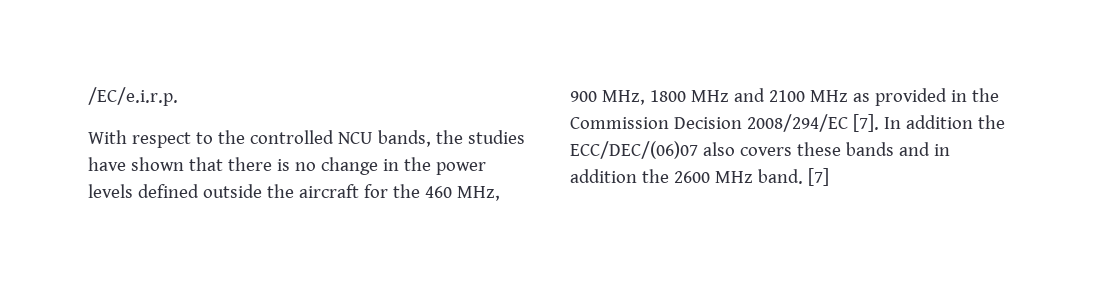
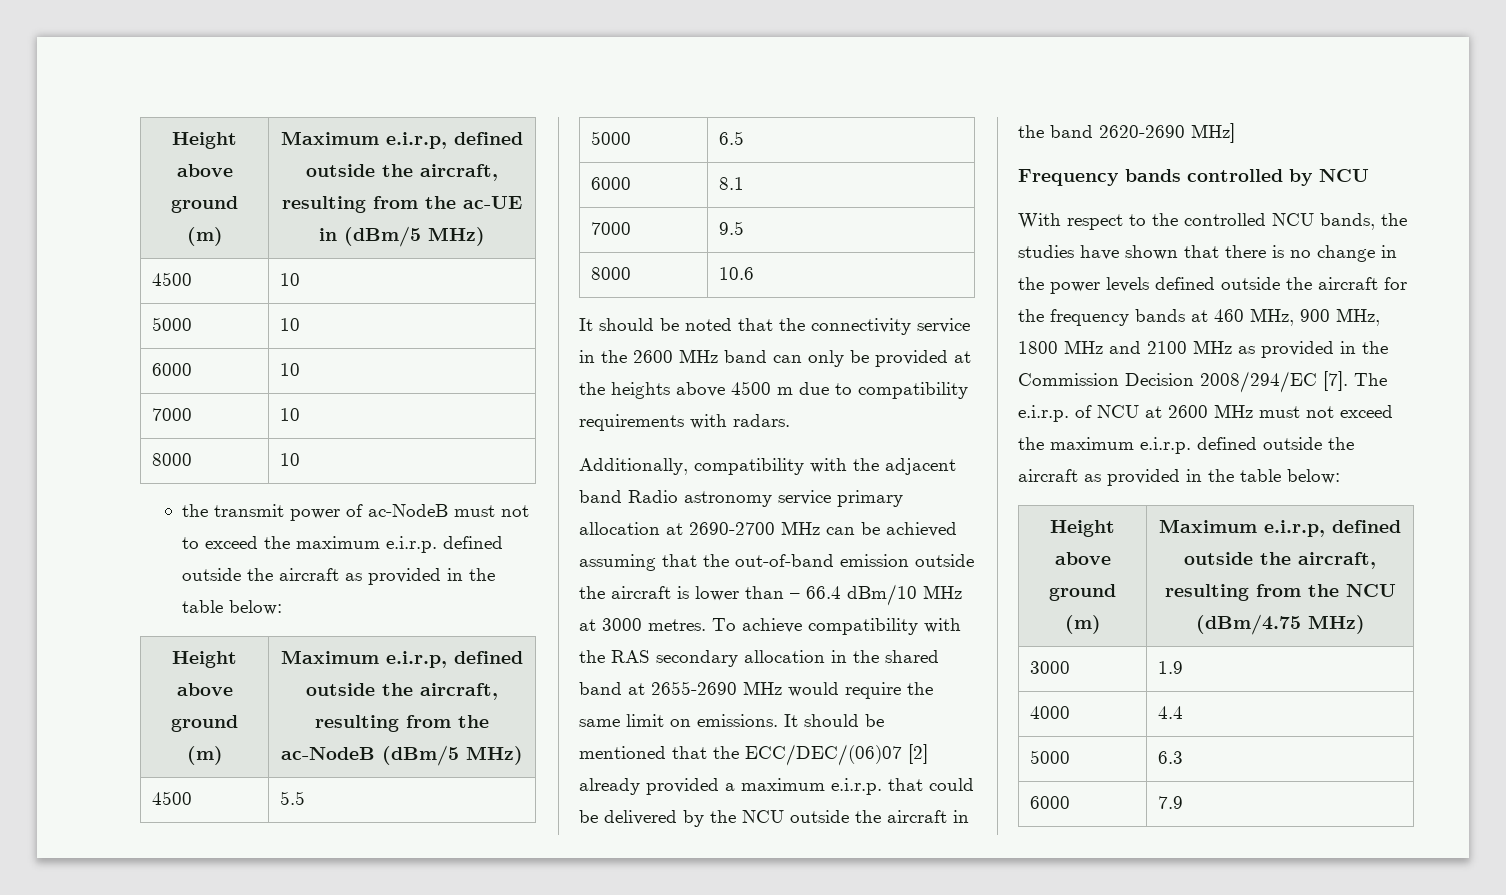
- /EC/e.i.r.p.
+ Height above ground (m) | Maximum e.i.r.p, defined outside the aircraft, resulting from the ac-UE in (dBm/5 MHz)
+ 4500 | 10
+ 5000 | 10
+ 6000 | 10
+ 7000 | 10
+ 8000 | 10
+ the transmit power of ac-NodeB must not to exceed the maximum e.i.r.p. defined outside the aircraft as provided in the table below:
+ Height above ground (m) | Maximum e.i.r.p, defined outside the aircraft, resulting from the ac-NodeB (dBm/5 MHz)
+ 4500 | 5.5
+ 5000 | 6.5
+ 6000 | 8.1
+ 7000 | 9.5
+ 8000 | 10.6
+ It should be noted that the connectivity service in the 2600 MHz band can only be provided at the heights above 4500 m due to compatibility requirements with radars.
+ Additionally, compatibility with the adjacent band Radio astronomy service primary allocation at 2690-2700 MHz can be achieved assuming that the out-of-band emission outside the aircraft is lower than – 66.4 dBm/10 MHz at 3000 metres. To achieve compatibility with the RAS secondary allocation in the shared band at 2655-2690 MHz would require the same limit on emissions. It should be mentioned that the ECC/DEC/(06)07 [2] already provided a maximum e.i.r.p. that could be delivered by the NCU outside the aircraft in the band 2620-2690 MHz]
+ Frequency bands controlled by NCU
- With respect to the controlled NCU bands, the studies have shown that there is no change in the power levels defined outside the aircraft for the 460 MHz, 900 MHz, 1800 MHz and 2100 MHz as provided in the Commission Decision 2008/294/EC [7].
+ With respect to the controlled NCU bands, the studies have shown that there is no change in the power levels defined outside the aircraft for the frequency bands at 460 MHz, 900 MHz, 1800 MHz and 2100 MHz as provided in the Commission Decision 2008/294/EC [7].
- In addition the ECC/DEC/(06)07 also covers these bands and in addition the 2600 MHz band. [7]
+ The e.i.r.p. of NCU at 2600 MHz must not exceed the maximum e.i.r.p. defined outside the aircraft as provided in the table below:
+ Height above ground (m) | Maximum e.i.r.p, defined outside the aircraft, resulting from the NCU (dBm/4.75 MHz)
+ 3000 | 1.9
+ 4000 | 4.4
+ 5000 | 6.3
+ 6000 | 7.9

